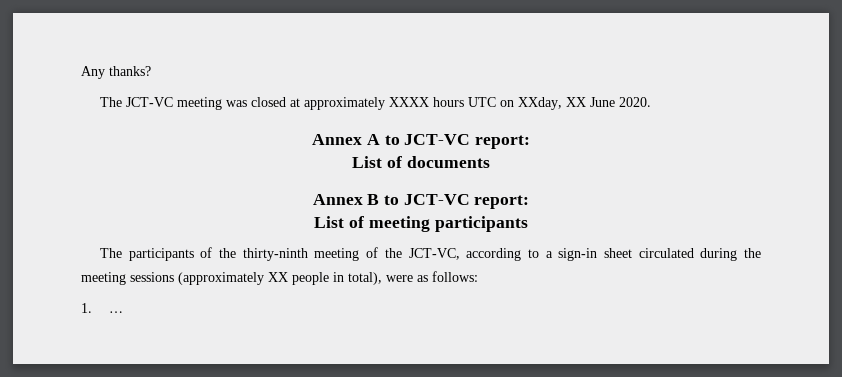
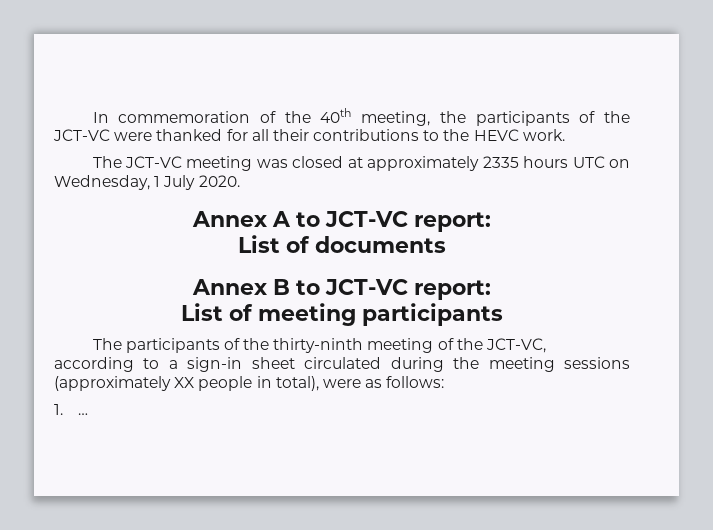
- Any thanks?
+ In commemoration of the 40th meeting, the participants of the JCT-VC were thanked for all their contributions to the HEVC work.
- The JCT-VC meeting was closed at approximately XXXX hours UTC on XXday, XX June 2020.
+ The JCT-VC meeting was closed at approximately 2335 hours UTC on Wednesday, 1 July 2020.

